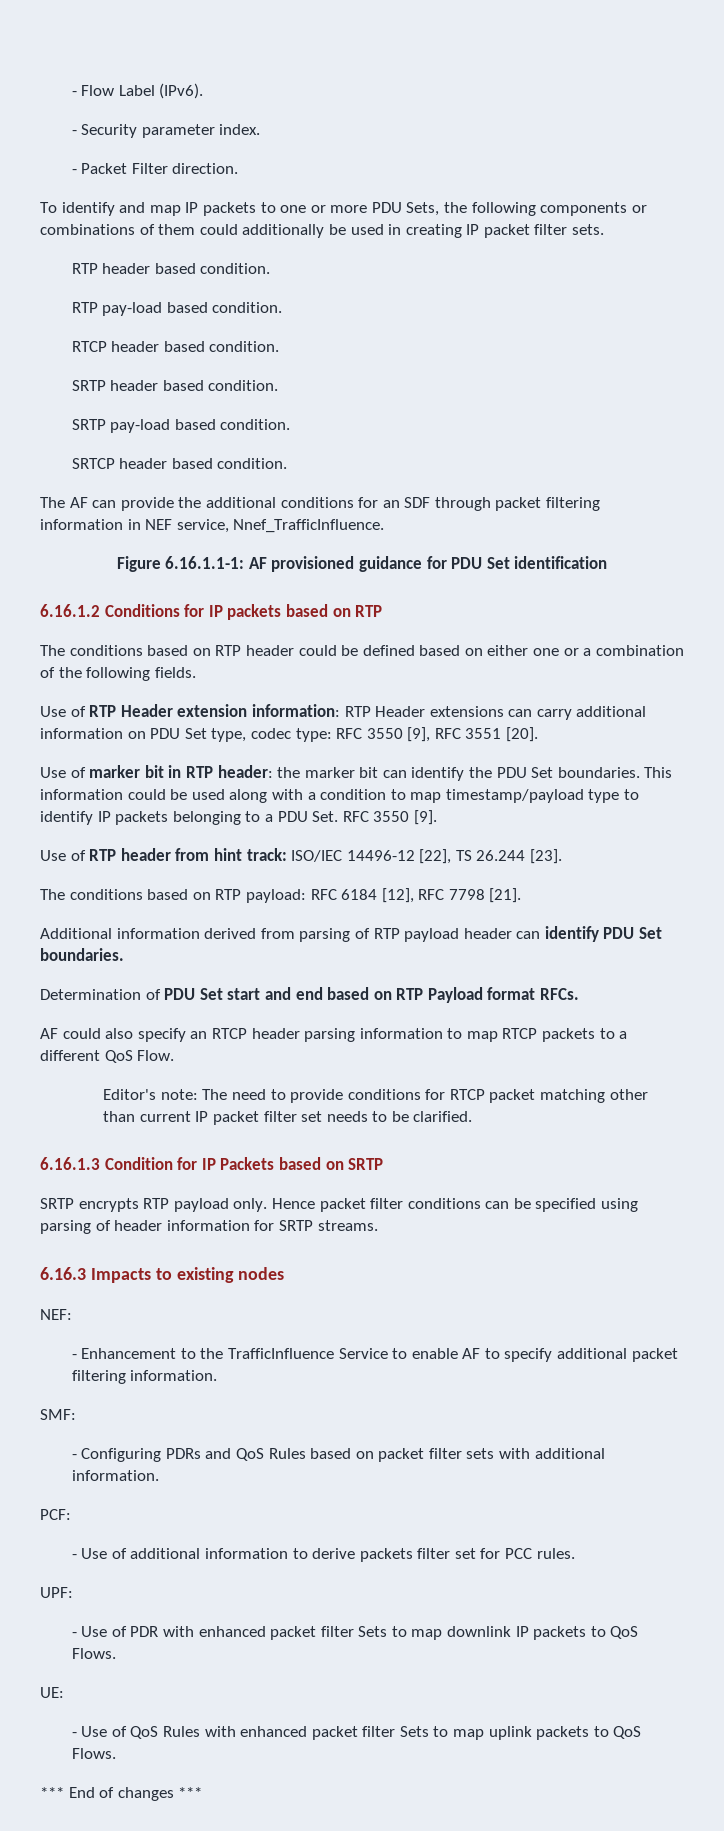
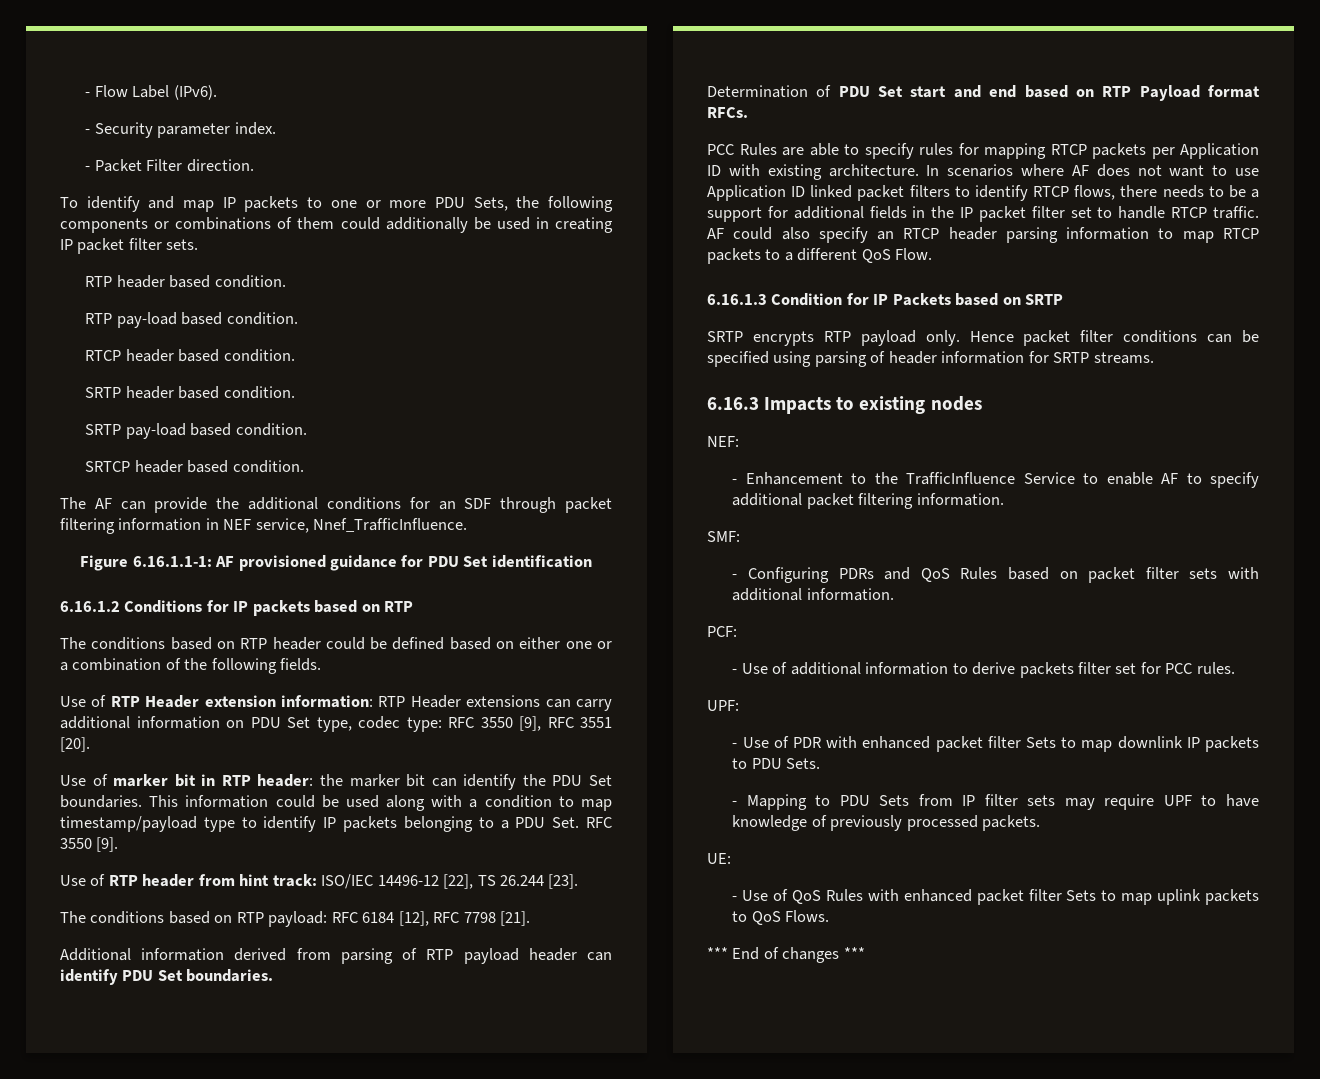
+ PCC Rules are able to specify rules for mapping RTCP packets per Application ID with existing architecture. In scenarios where AF does not want to use Application ID linked packet filters to identify RTCP flows, there needs to be a support for additional fields in the IP packet filter set to handle RTCP traffic.
- Editor's note: The need to provide conditions for RTCP packet matching other than current IP packet filter set needs to be clarified.
- - Use of PDR with enhanced packet filter Sets to map downlink IP packets to QoS Flows.
+ - Use of PDR with enhanced packet filter Sets to map downlink IP packets to PDU Sets.
+ - Mapping to PDU Sets from IP filter sets may require UPF to have knowledge of previously processed packets.

